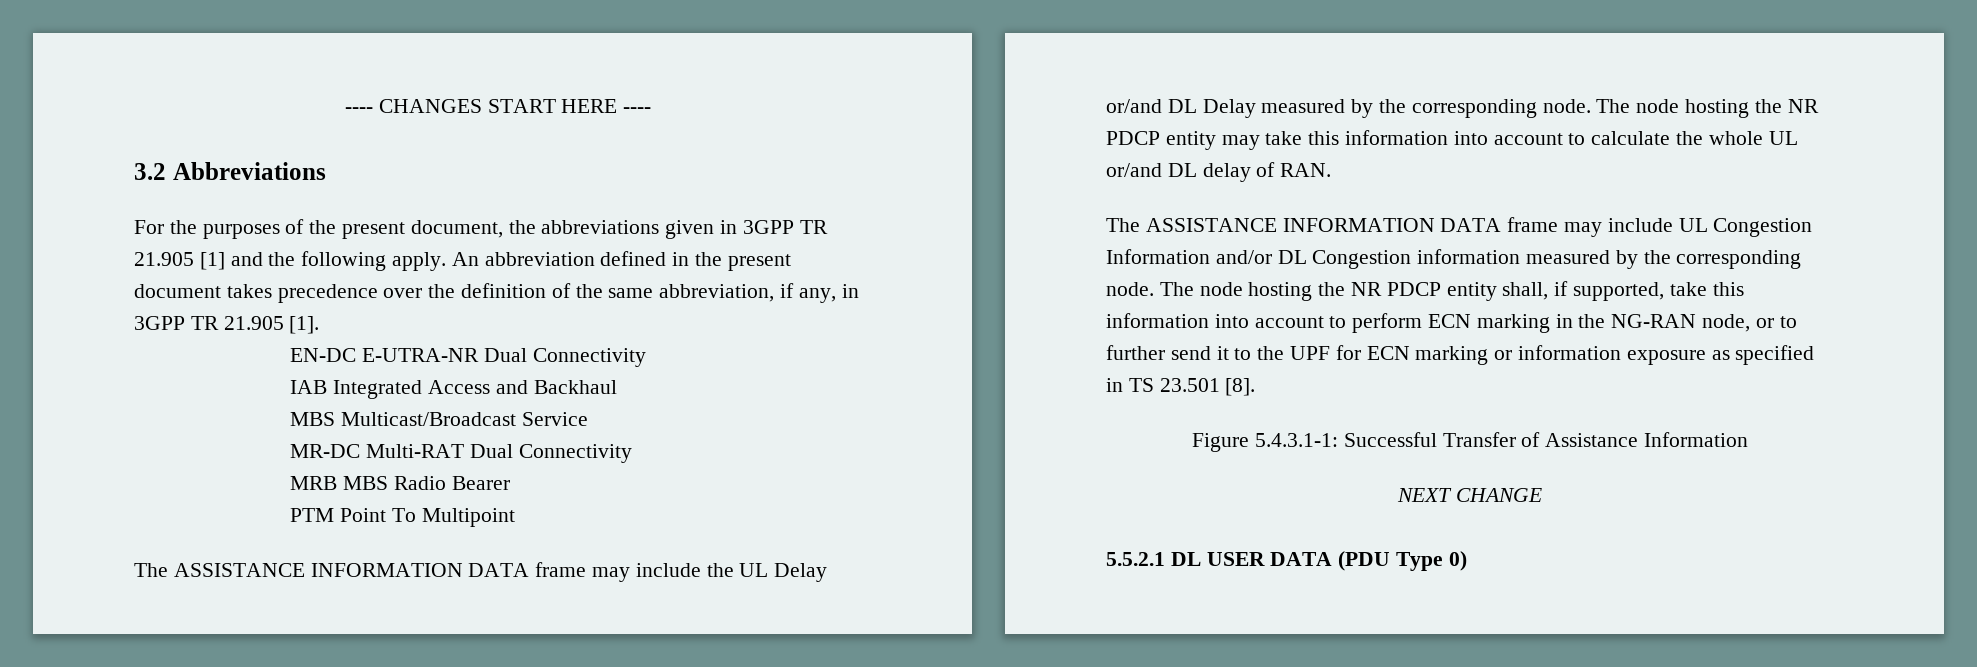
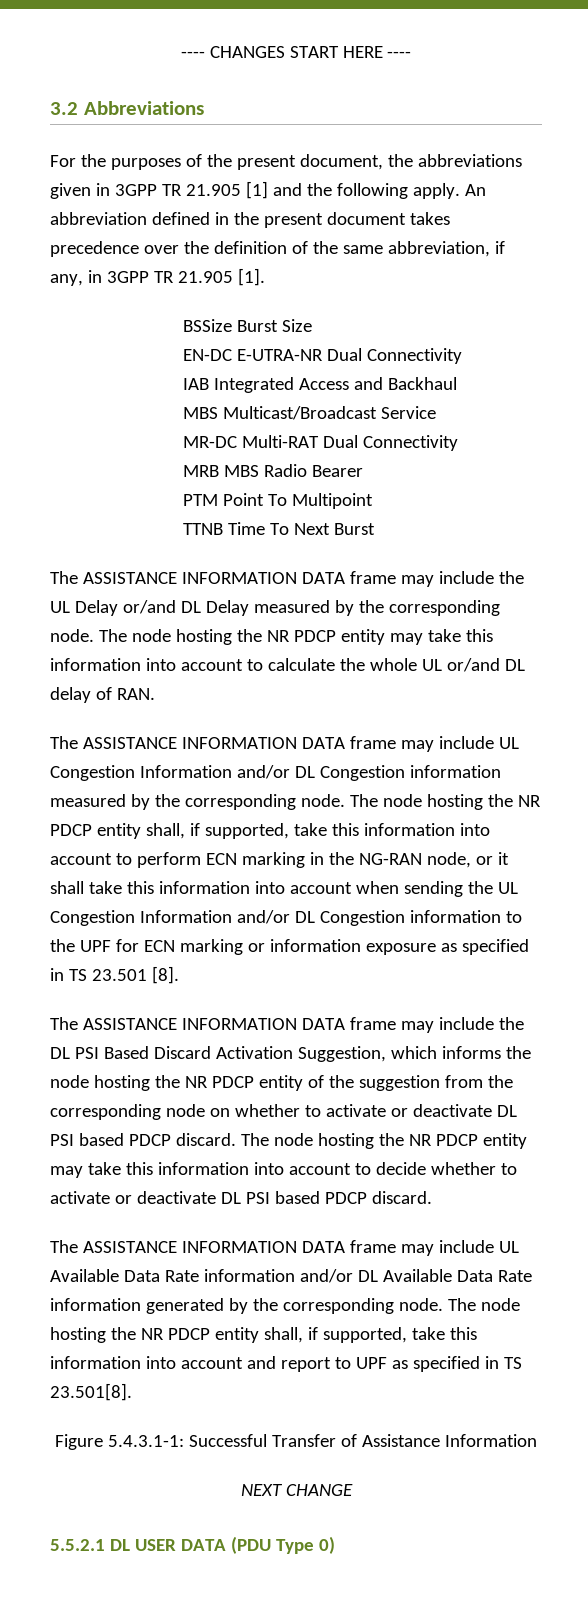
+ BSSize Burst Size
+ TTNB Time To Next Burst
- The node hosting the NR PDCP entity shall, if supported, take this information into account to perform ECN marking in the NG-RAN node, or to further send it to the UPF for ECN marking or information exposure as specified in TS 23.501 [8].
+ The node hosting the NR PDCP entity shall, if supported, take this information into account to perform ECN marking in the NG-RAN node, or it shall take this information into account when sending the UL Congestion Information and/or DL Congestion information to the UPF for ECN marking or information exposure as specified in TS 23.501 [8].
+ The ASSISTANCE INFORMATION DATA frame may include the DL PSI Based Discard Activation Suggestion, which informs the node hosting the NR PDCP entity of the suggestion from the corresponding node on whether to activate or deactivate DL PSI based PDCP discard. The node hosting the NR PDCP entity may take this information into account to decide whether to activate or deactivate DL PSI based PDCP discard.
+ The ASSISTANCE INFORMATION DATA frame may include UL Available Data Rate information and/or DL Available Data Rate information generated by the corresponding node. The node hosting the NR PDCP entity shall, if supported, take this information into account and report to UPF as specified in TS 23.501[8].

